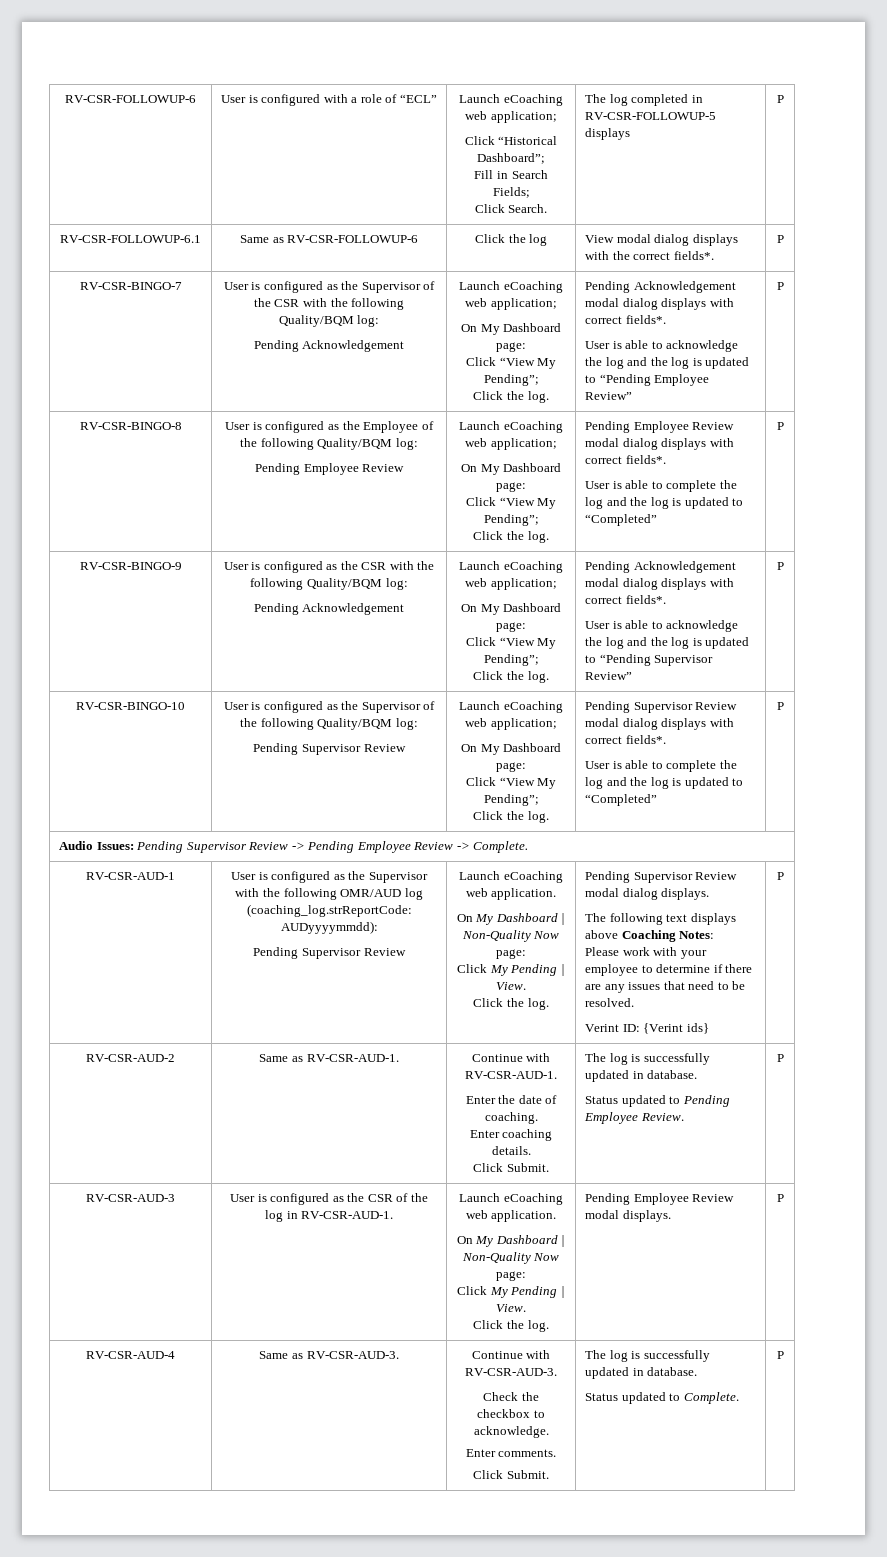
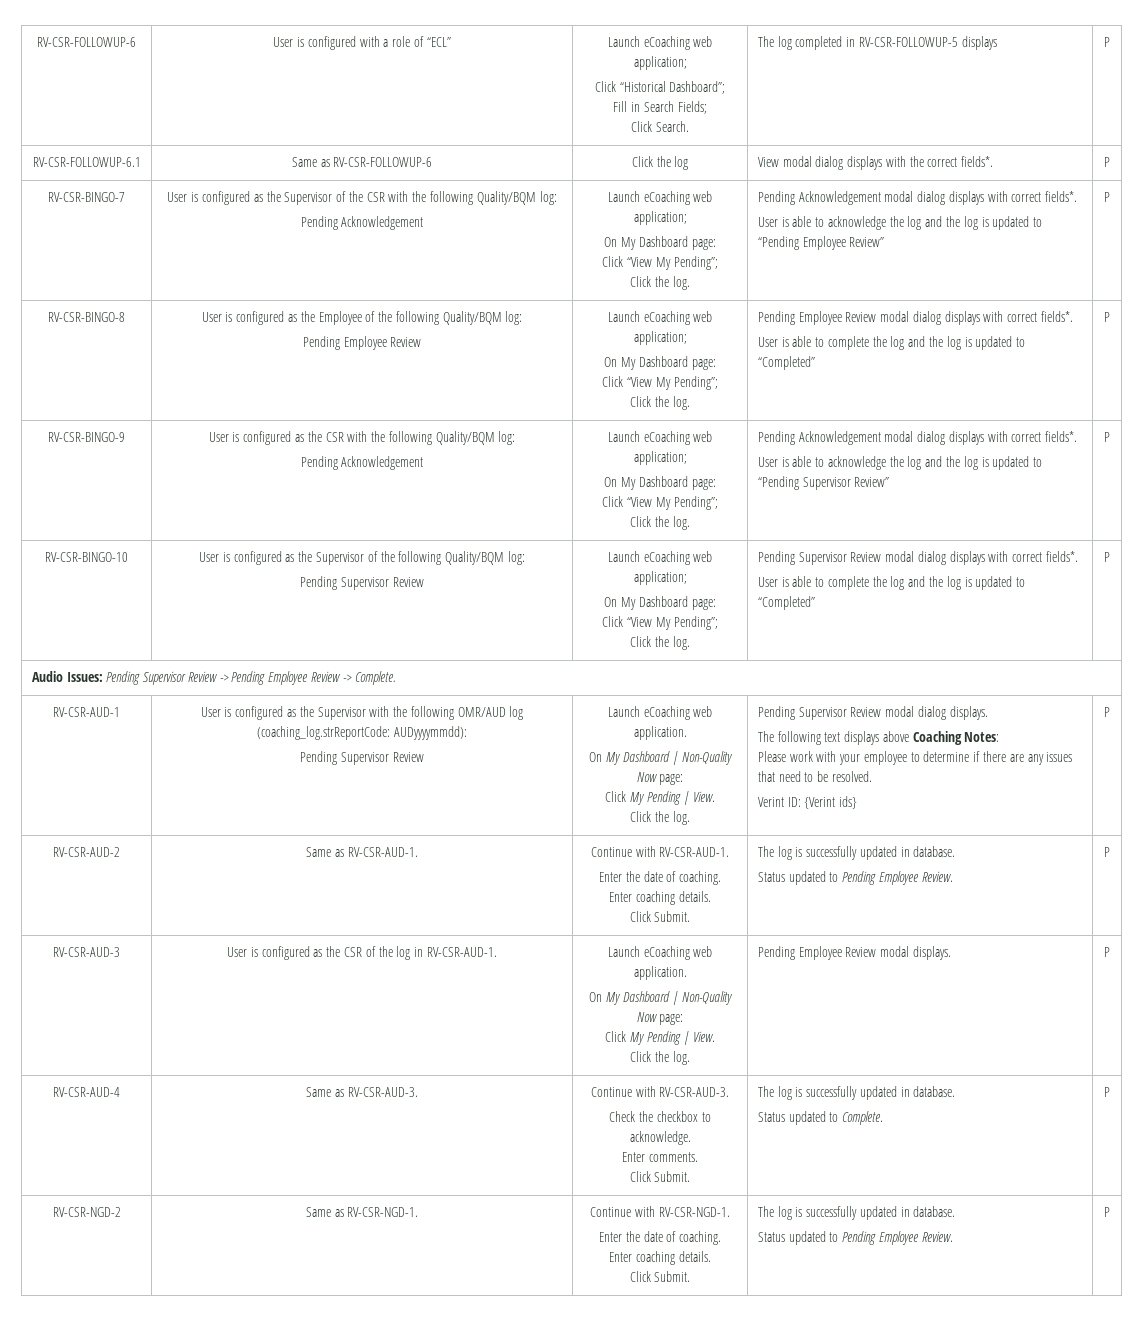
+ RV-CSR-NGD-2 | Same as RV-CSR-NGD-1. | Continue with RV-CSR-NGD-1.
+ Enter the date of coaching.
+ Enter coaching details.
+ Click Submit. | The log is successfully updated in database.
+ Status updated to Pending Employee Review. | P

